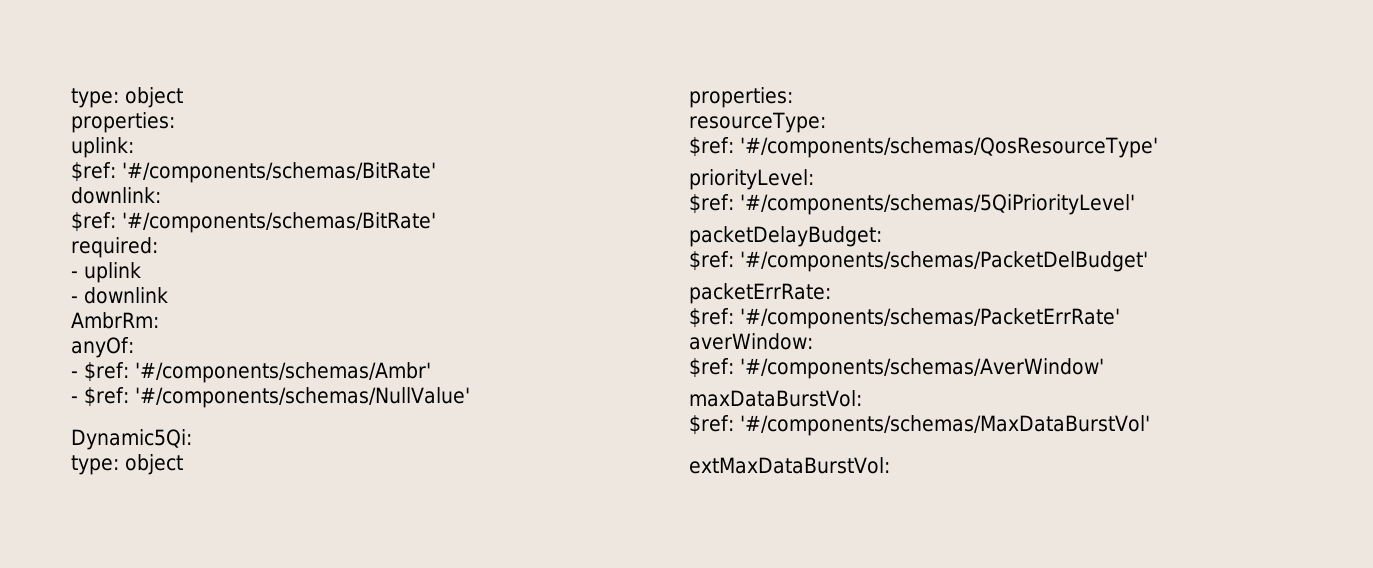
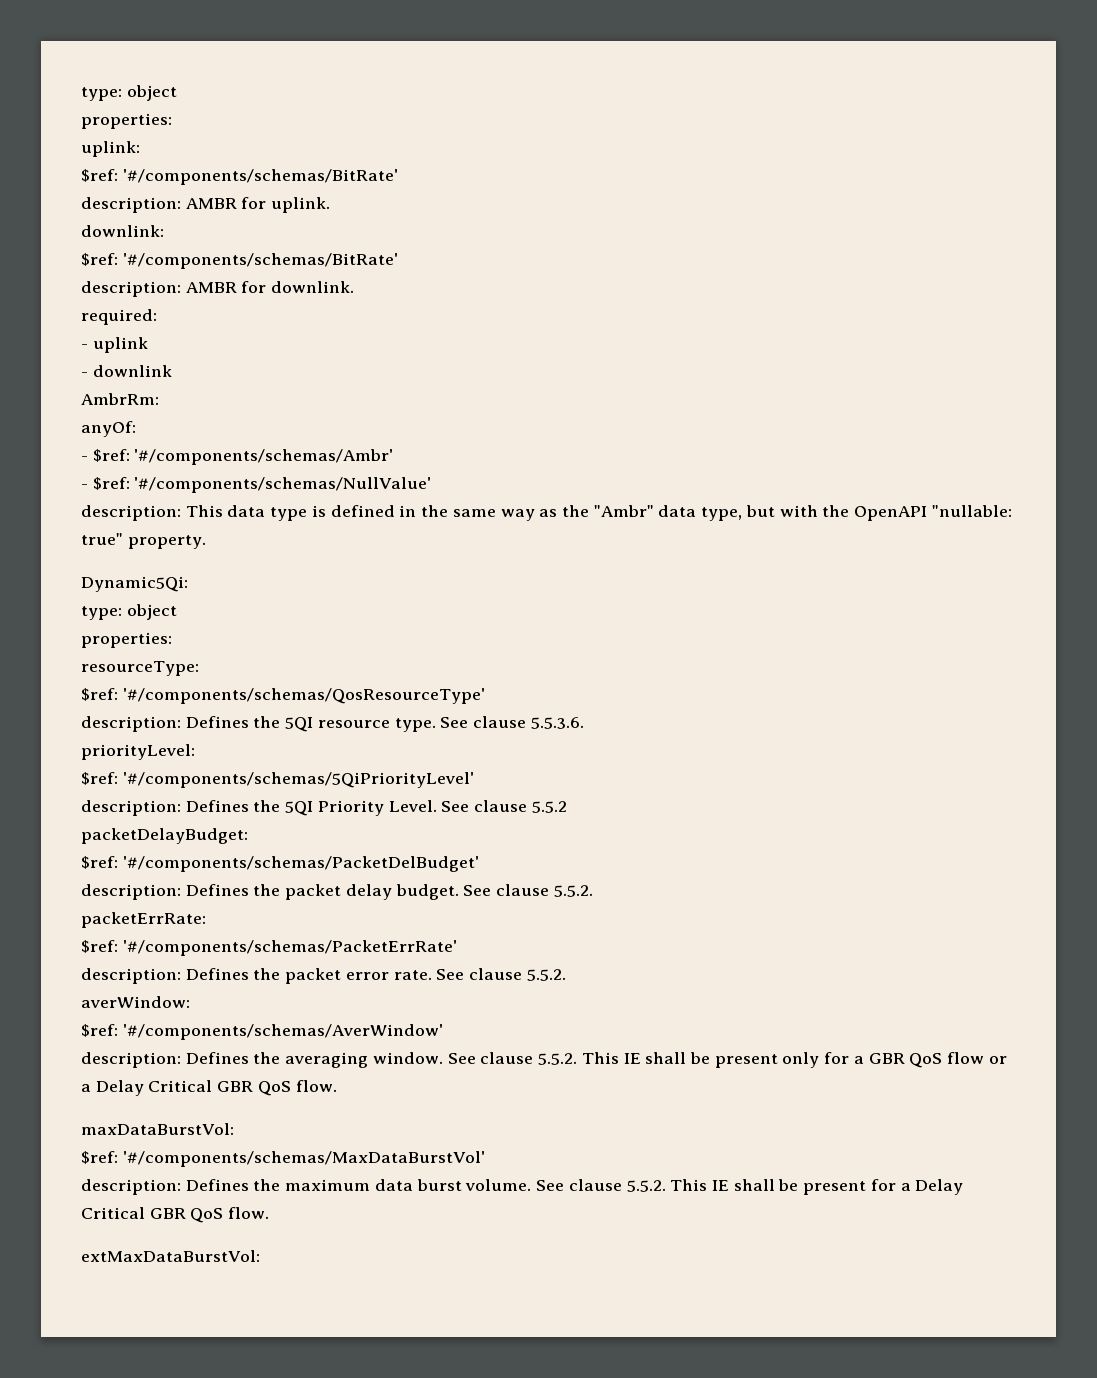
+ description: AMBR for uplink.
+ description: AMBR for downlink.
+ description: This data type is defined in the same way as the "Ambr" data type, but with the OpenAPI "nullable: true" property.
+ description: Defines the 5QI resource type. See clause 5.5.3.6.
  priorityLevel:
  $ref: '#/components/schemas/5QiPriorityLevel'
+ description: Defines the 5QI Priority Level. See clause 5.5.2
  packetDelayBudget:
  $ref: '#/components/schemas/PacketDelBudget'
+ description: Defines the packet delay budget. See clause 5.5.2.
  packetErrRate:
  $ref: '#/components/schemas/PacketErrRate'
+ description: Defines the packet error rate. See clause 5.5.2.
  averWindow:
  $ref: '#/components/schemas/AverWindow'
+ description: Defines the averaging window. See clause 5.5.2. This IE shall be present only for a GBR QoS flow or a Delay Critical GBR QoS flow.
  maxDataBurstVol:
  $ref: '#/components/schemas/MaxDataBurstVol'
+ description: Defines the maximum data burst volume. See clause 5.5.2. This IE shall be present for a Delay Critical GBR QoS flow.

